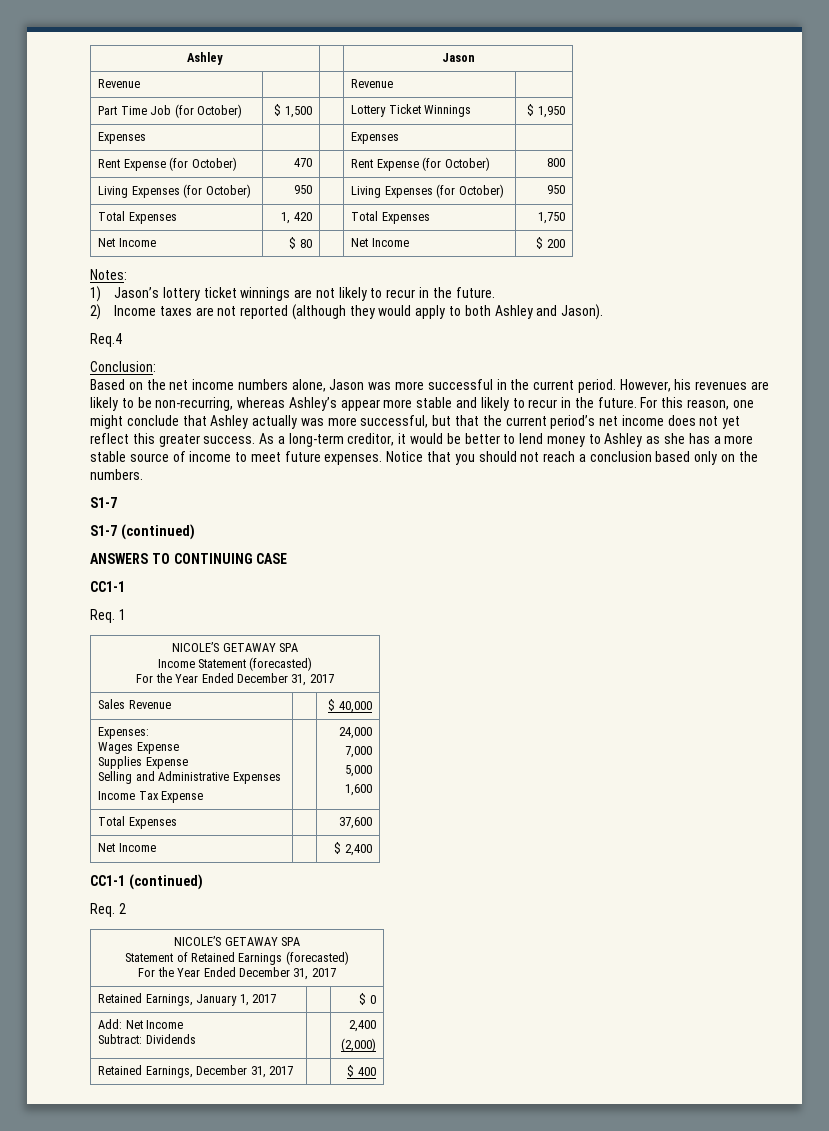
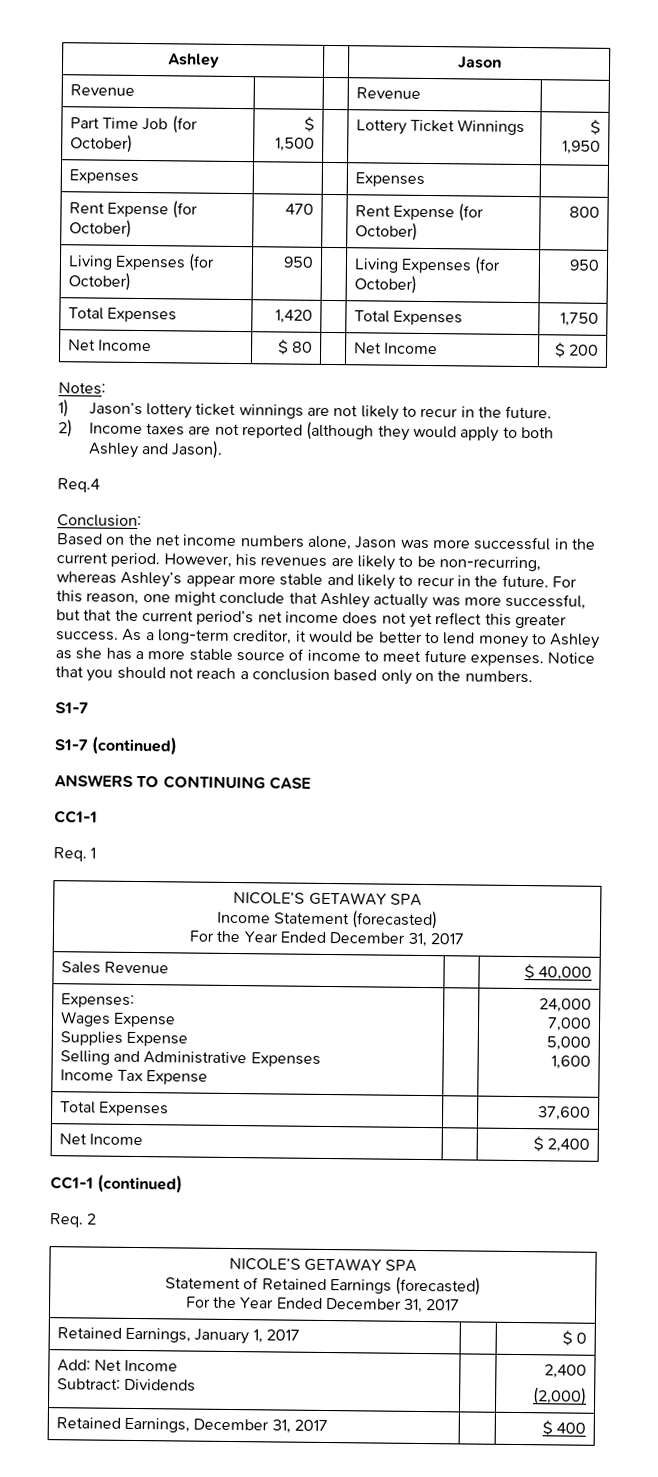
- Total Expenses | 1, 420 | | Total Expenses | 1,750
+ Total Expenses | 1,420 | | Total Expenses | 1,750

